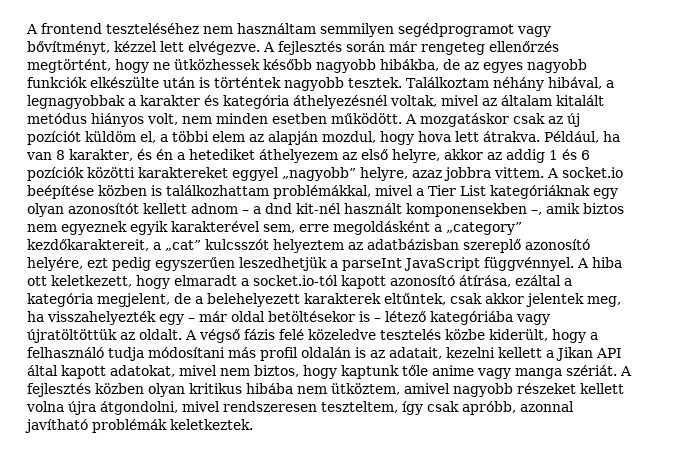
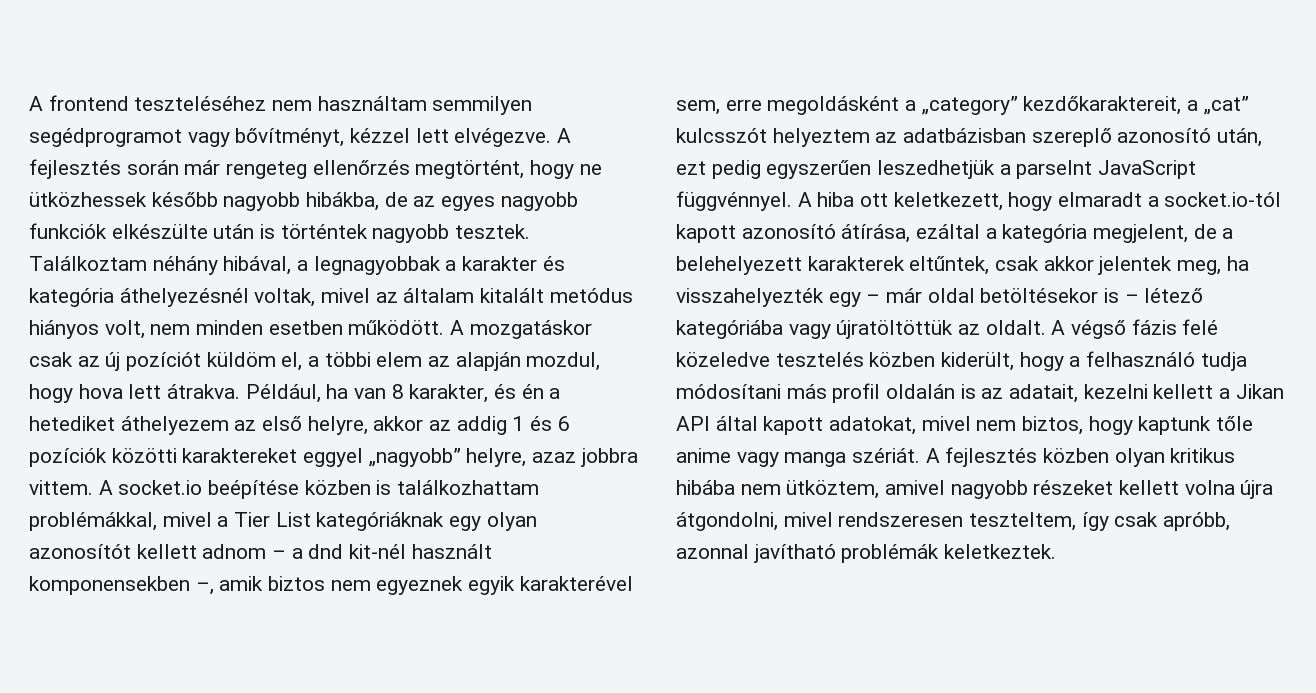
- A socket.io beépítése közben is találkozhattam problémákkal, mivel a Tier List kategóriáknak egy olyan azonosítót kellett adnom – a dnd kit-nél használt komponensekben –, amik biztos nem egyeznek egyik karakterével sem, erre megoldásként a „category” kezdőkaraktereit, a „cat” kulcsszót helyeztem az adatbázisban szereplő azonosító helyére, ezt pedig egyszerűen leszedhetjük a parseInt JavaScript függvénnyel.
+ A socket.io beépítése közben is találkozhattam problémákkal, mivel a Tier List kategóriáknak egy olyan azonosítót kellett adnom – a dnd kit-nél használt komponensekben –, amik biztos nem egyeznek egyik karakterével sem, erre megoldásként a „category” kezdőkaraktereit, a „cat” kulcsszót helyeztem az adatbázisban szereplő azonosító után, ezt pedig egyszerűen leszedhetjük a parseInt JavaScript függvénnyel.
- A végső fázis felé közeledve tesztelés közbe kiderült, hogy a felhasználó tudja módosítani más profil oldalán is az adatait, kezelni kellett a Jikan API által kapott adatokat, mivel nem biztos, hogy kaptunk tőle anime vagy manga szériát.
+ A végső fázis felé közeledve tesztelés közben kiderült, hogy a felhasználó tudja módosítani más profil oldalán is az adatait, kezelni kellett a Jikan API által kapott adatokat, mivel nem biztos, hogy kaptunk tőle anime vagy manga szériát.

